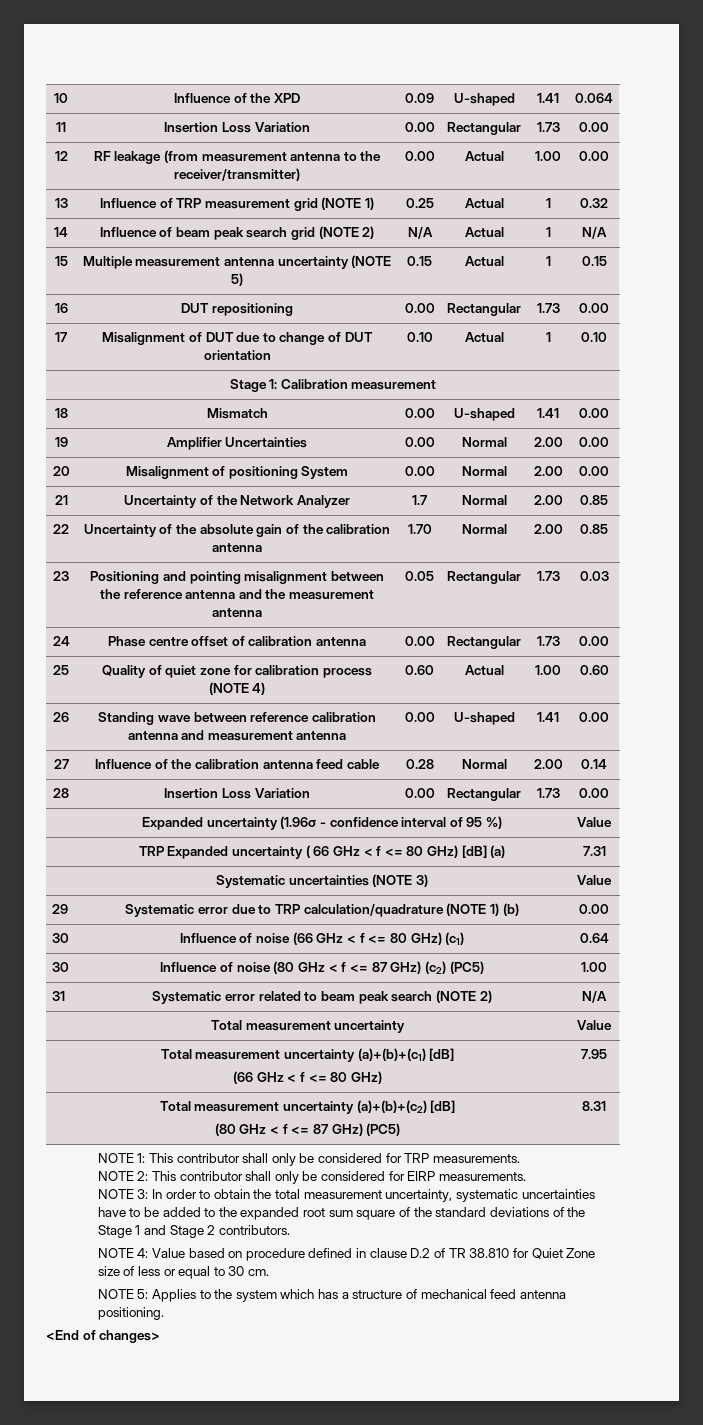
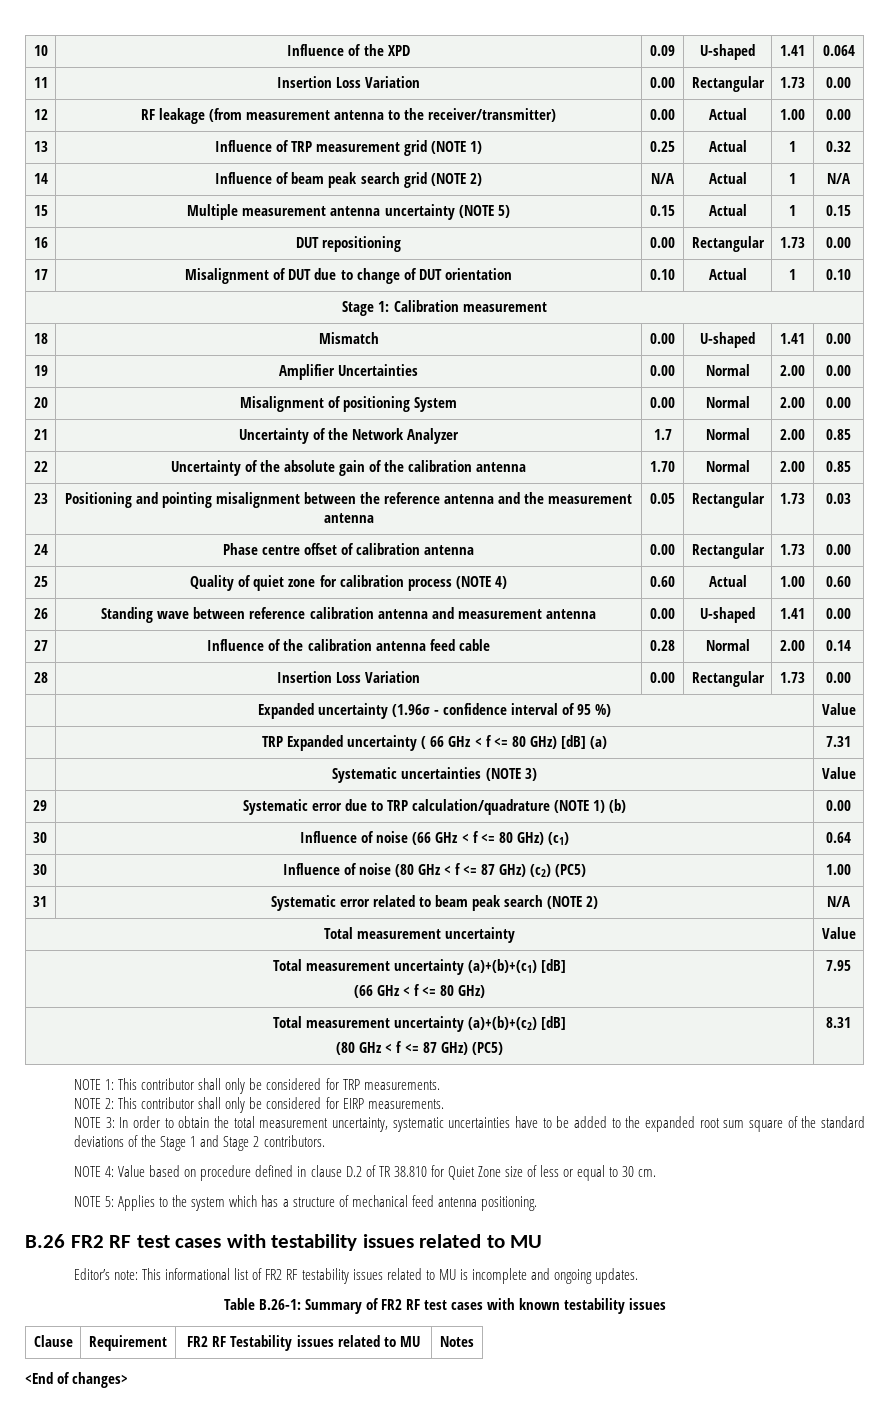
+ B.26 FR2 RF test cases with testability issues related to MU
+ Editor’s note: This informational list of FR2 RF testability issues related to MU is incomplete and ongoing updates.
+ Table B.26-1: Summary of FR2 RF test cases with known testability issues
+ Clause | Requirement | FR2 RF Testability issues related to MU | Notes

